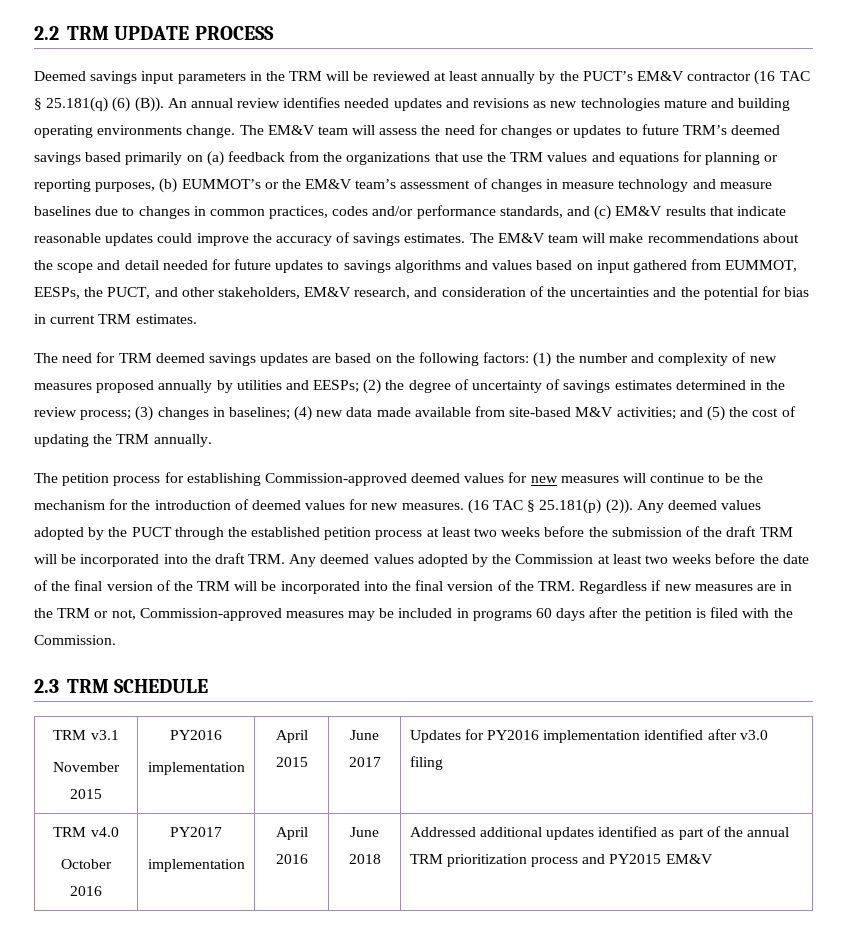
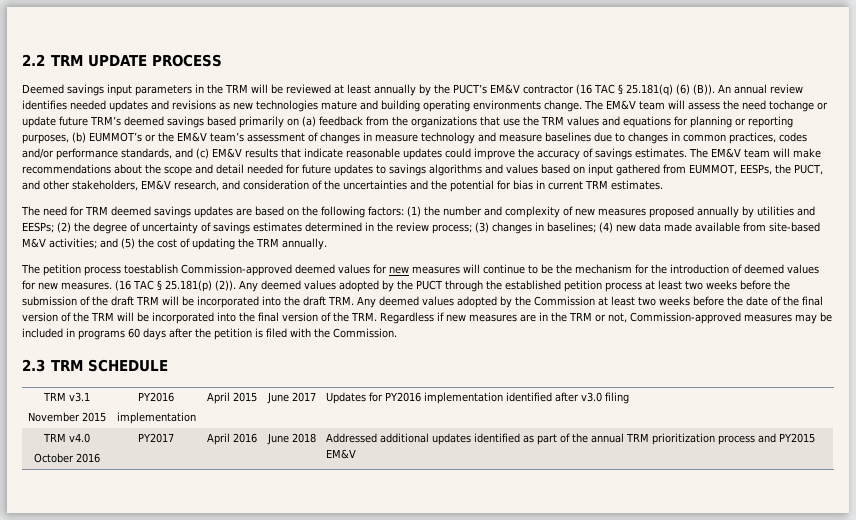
- The EM&V team will assess the need for changes or updates to future TRM’s deemed savings based primarily on (a) feedback from the organizations that use the TRM values and equations for planning or reporting purposes, (b) EUMMOT’s or the EM&V team’s assessment of changes in measure technology and measure baselines due to changes in common practices, codes and/or performance standards, and (c) EM&V results that indicate reasonable updates could improve the accuracy of savings estimates.
+ The EM&V team will assess the need tochange or update future TRM’s deemed savings based primarily on (a) feedback from the organizations that use the TRM values and equations for planning or reporting purposes, (b) EUMMOT’s or the EM&V team’s assessment of changes in measure technology and measure baselines due to changes in common practices, codes and/or performance standards, and (c) EM&V results that indicate reasonable updates could improve the accuracy of savings estimates.
- The petition process for establishing Commission-approved deemed values for new measures will continue to be the mechanism for the introduction of deemed values for new measures.
+ The petition process toestablish Commission-approved deemed values for new measures will continue to be the mechanism for the introduction of deemed values for new measures.
  TRM v4.0
- October 2016 | PY2017
- implementation | April 2016 | June 2018 | Addressed additional updates identified as part of the annual TRM prioritization process and PY2015 EM&V
+ October 2016 | PY2017 | April 2016 | June 2018 | Addressed additional updates identified as part of the annual TRM prioritization process and PY2015 EM&V

